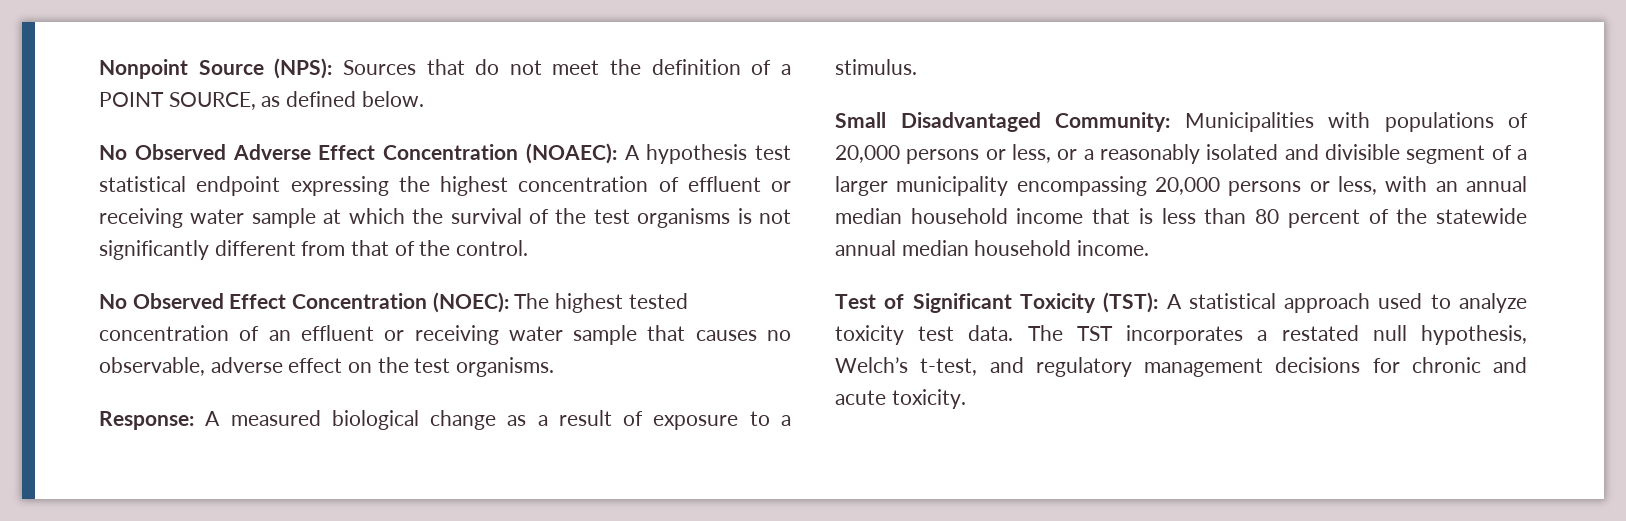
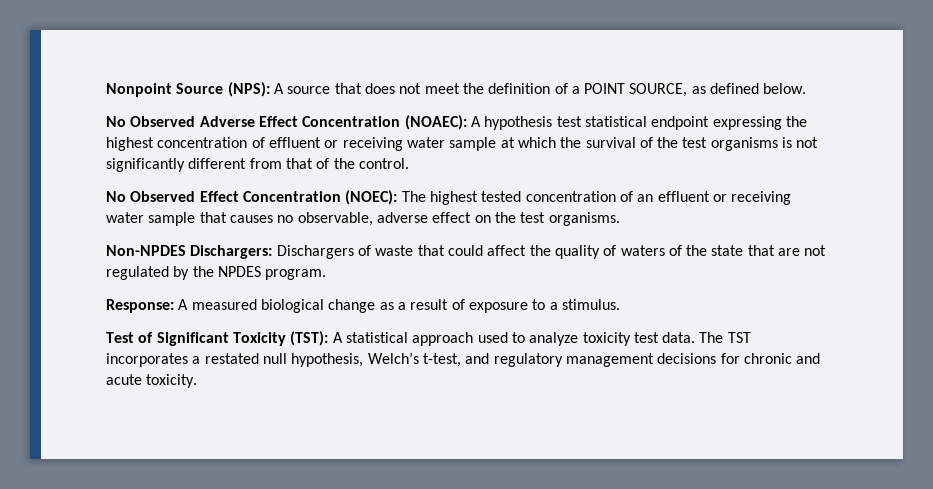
- Nonpoint Source (NPS): Sources that do not meet the definition of a POINT SOURCE, as defined below.
+ Nonpoint Source (NPS): A source that does not meet the definition of a POINT SOURCE, as defined below.
+ Non-NPDES Dischargers: Dischargers of waste that could affect the quality of waters of the state that are not regulated by the NPDES program.
- Small Disadvantaged Community: Municipalities with populations of 20,000 persons or less, or a reasonably isolated and divisible segment of a larger municipality encompassing 20,000 persons or less, with an annual median household income that is less than 80 percent of the statewide annual median household income.

